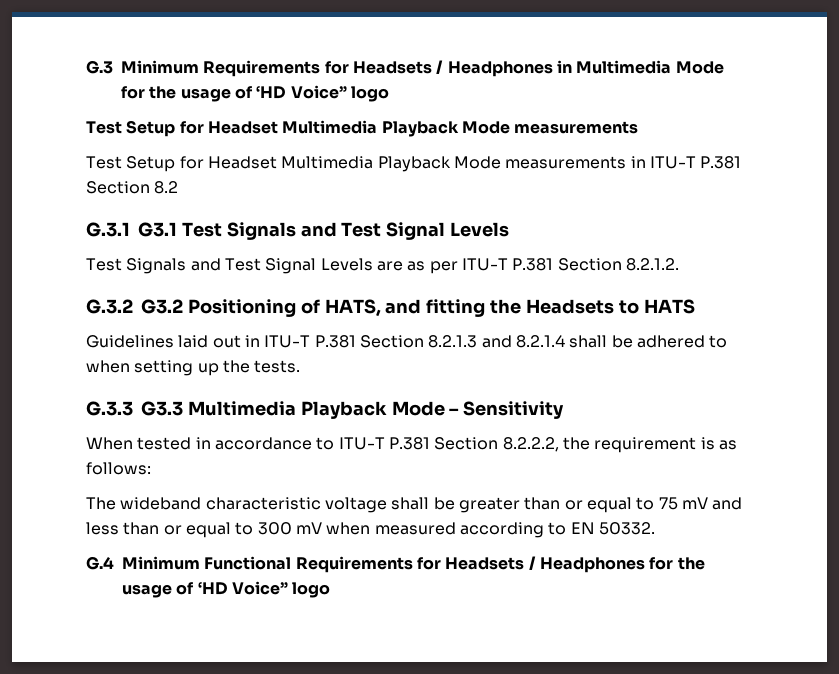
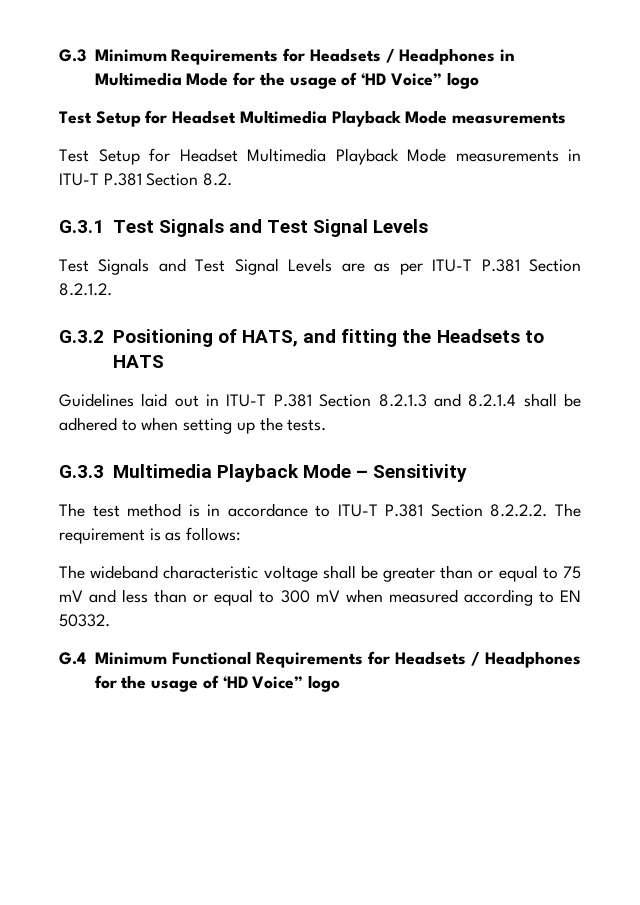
- Test Setup for Headset Multimedia Playback Mode measurements in ITU-T P.381 Section 8.2
+ Test Setup for Headset Multimedia Playback Mode measurements in ITU-T P.381 Section 8.2.
- G.3.1 G3.1 Test Signals and Test Signal Levels
+ G.3.1 Test Signals and Test Signal Levels
- G.3.2 G3.2 Positioning of HATS, and fitting the Headsets to HATS
+ G.3.2 Positioning of HATS, and fitting the Headsets to HATS
- G.3.3 G3.3 Multimedia Playback Mode – Sensitivity
+ G.3.3 Multimedia Playback Mode – Sensitivity
- When tested in accordance to ITU-T P.381 Section 8.2.2.2, the requirement is as follows:
+ The test method is in accordance to ITU-T P.381 Section 8.2.2.2. The requirement is as follows:

